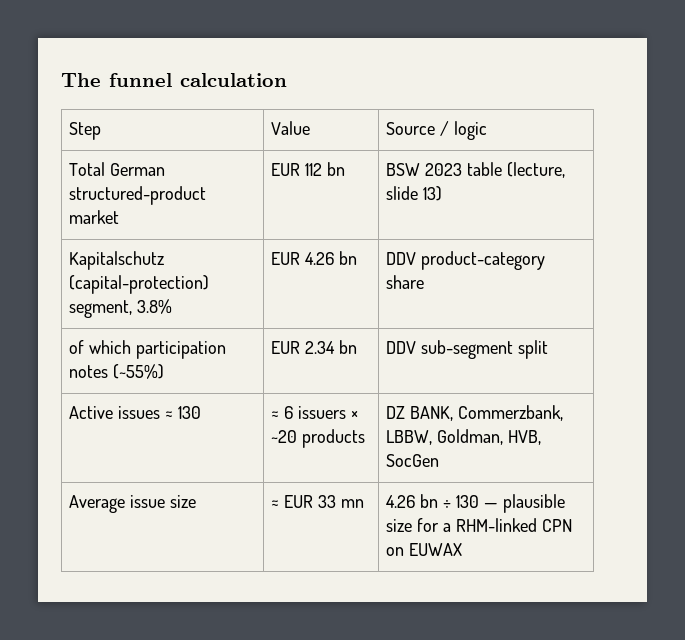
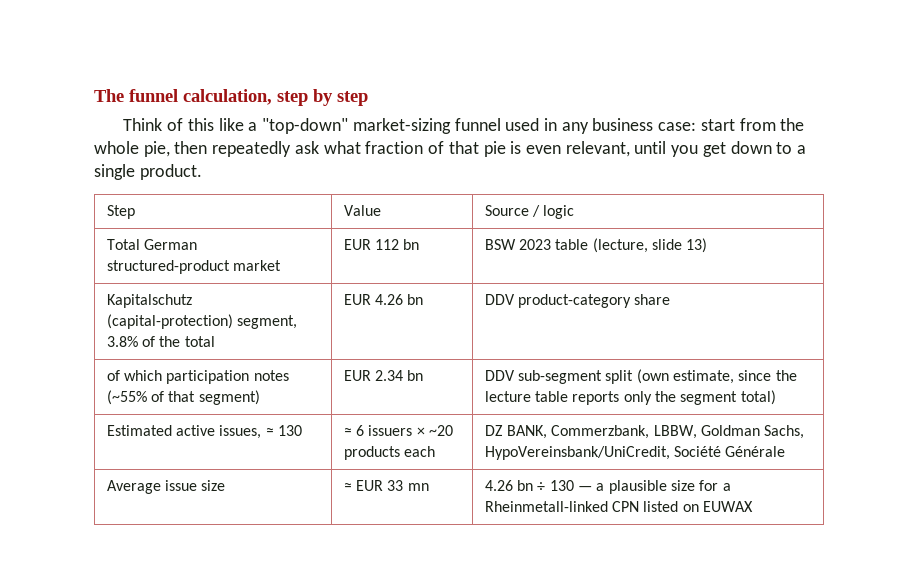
- The funnel calculation
+ The funnel calculation, step by step
+ Think of this like a "top-down" market-sizing funnel used in any business case: start from the whole pie, then repeatedly ask what fraction of that pie is even relevant, until you get down to a single product.
- Kapitalschutz (capital-protection) segment, 3.8% | EUR 4.26 bn | DDV product-category share
+ Kapitalschutz (capital-protection) segment, 3.8% of the total | EUR 4.26 bn | DDV product-category share
- of which participation notes (~55%) | EUR 2.34 bn | DDV sub-segment split
- Active issues ≈ 130 | ≈ 6 issuers × ~20 products | DZ BANK, Commerzbank, LBBW, Goldman, HVB, SocGen
+ of which participation notes (~55% of that segment) | EUR 2.34 bn | DDV sub-segment split (own estimate, since the lecture table reports only the segment total)
+ Estimated active issues, ≈ 130 | ≈ 6 issuers × ~20 products each | DZ BANK, Commerzbank, LBBW, Goldman Sachs, HypoVereinsbank/UniCredit, Société Générale
- Average issue size | ≈ EUR 33 mn | 4.26 bn ÷ 130 — plausible size for a RHM-linked CPN on EUWAX
+ Average issue size | ≈ EUR 33 mn | 4.26 bn ÷ 130 — a plausible size for a Rheinmetall-linked CPN listed on EUWAX

